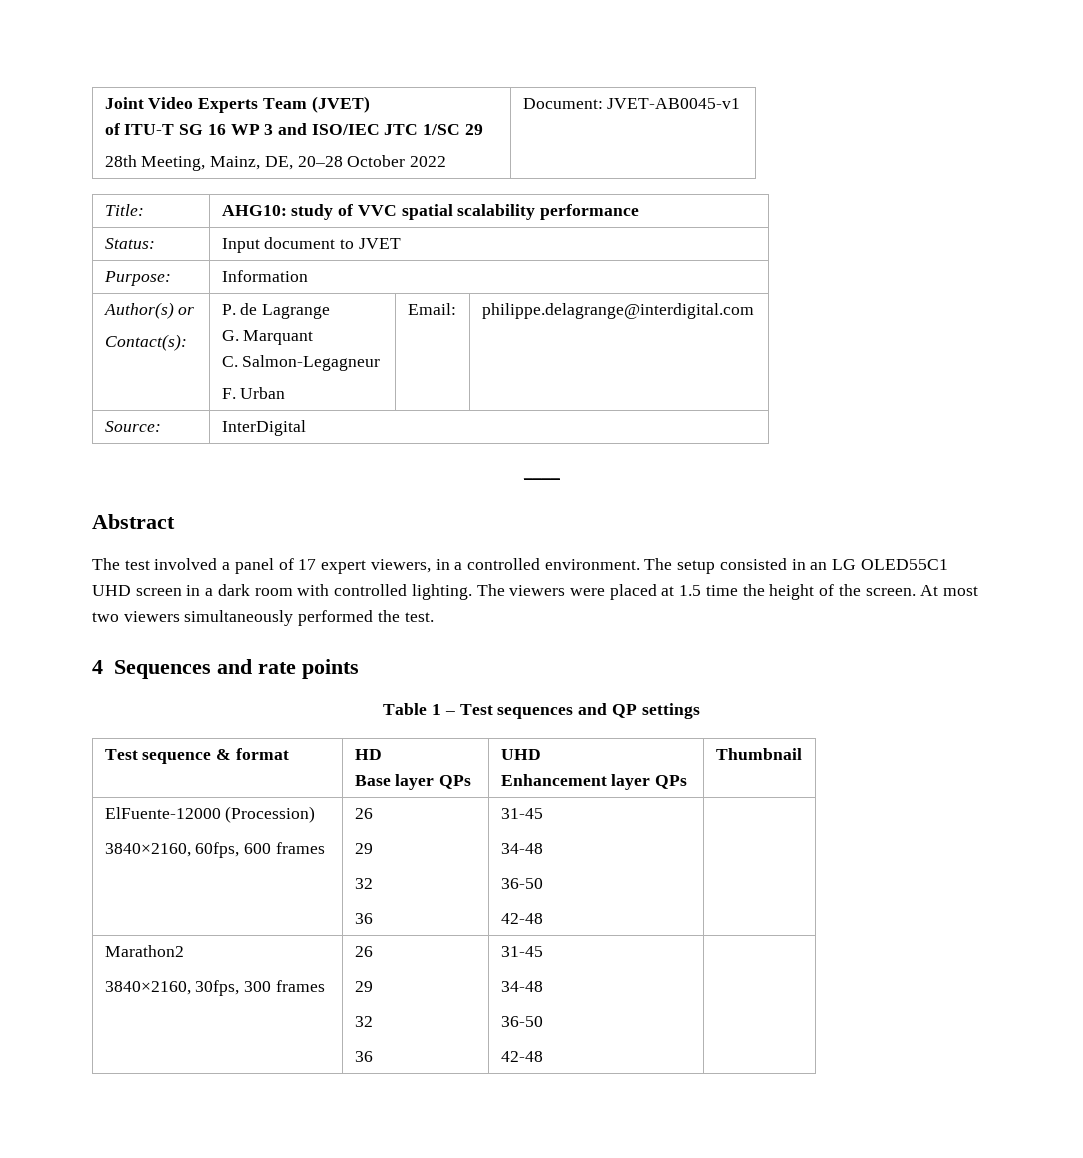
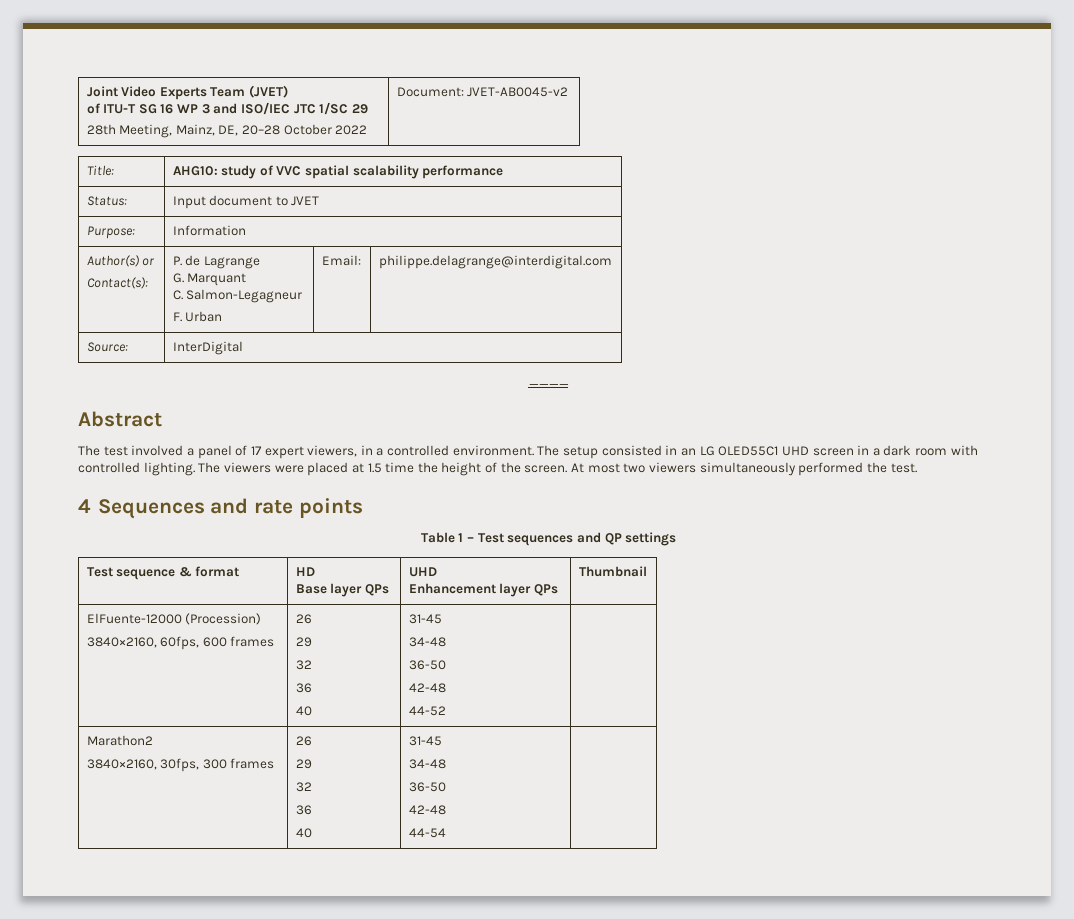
  Joint Video Experts Team (JVET)
  of ITU-T SG 16 WP 3 and ISO/IEC JTC 1/SC 29
- 28th Meeting, Mainz, DE, 20–28 October 2022 | Document: JVET-AB0045-v1
+ 28th Meeting, Mainz, DE, 20–28 October 2022 | Document: JVET-AB0045-v2
  ElFuente-12000 (Procession)
  3840×2160, 60fps, 600 frames | 26
  29
  32
- 36 | 31-45
+ 36
+ 40 | 31-45
  34-48
  36-50
- 42-48 |
+ 42-48
+ 44-52 |
  Marathon2
  3840×2160, 30fps, 300 frames | 26
  29
  32
- 36 | 31-45
+ 36
+ 40 | 31-45
  34-48
  36-50
- 42-48 |
+ 42-48
+ 44-54 |

